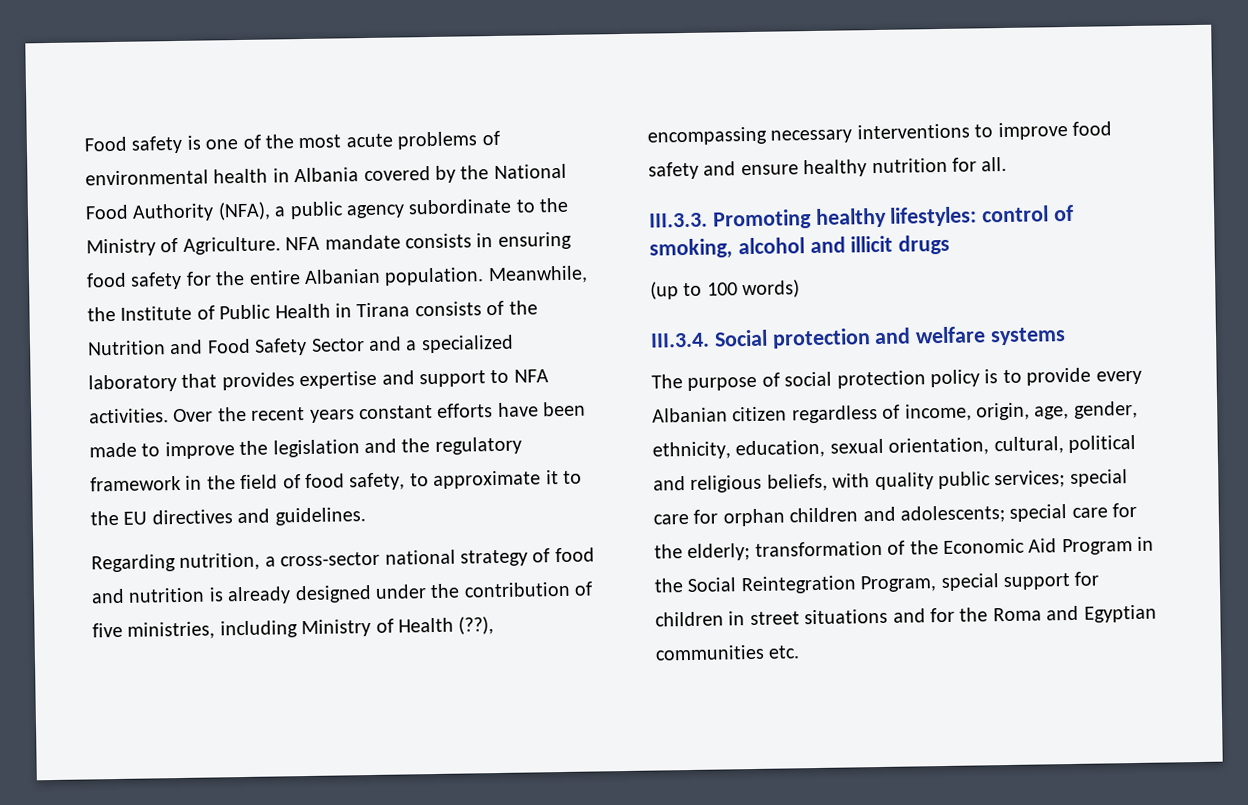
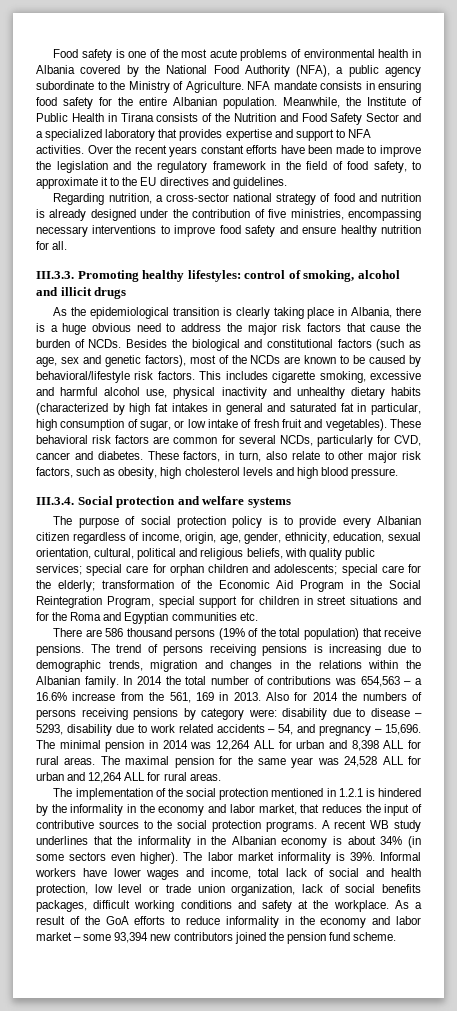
- Regarding nutrition, a cross-sector national strategy of food and nutrition is already designed under the contribution of five ministries, including Ministry of Health (??), encompassing necessary interventions to improve food safety and ensure healthy nutrition for all.
+ Regarding nutrition, a cross-sector national strategy of food and nutrition is already designed under the contribution of five ministries, encompassing necessary interventions to improve food safety and ensure healthy nutrition for all.
- (up to 100 words)
+ As the epidemiological transition is clearly taking place in Albania, there is a huge obvious need to address the major risk factors that cause the burden of NCDs. Besides the biological and constitutional factors (such as age, sex and genetic factors), most of the NCDs are known to be caused by behavioral/lifestyle risk factors. This includes cigarette smoking, excessive and harmful alcohol use, physical inactivity and unhealthy dietary habits (characterized by high fat intakes in general and saturated fat in particular, high consumption of sugar, or low intake of fresh fruit and vegetables). These behavioral risk factors are common for several NCDs, particularly for CVD, cancer and diabetes. These factors, in turn, also relate to other major risk factors, such as obesity, high cholesterol levels and high blood pressure.
+ There are 586 thousand persons (19% of the total population) that receive pensions. The trend of persons receiving pensions is increasing due to demographic trends, migration and changes in the relations within the Albanian family. In 2014 the total number of contributions was 654,563 – a 16.6% increase from the 561, 169 in 2013. Also for 2014 the numbers of persons receiving pensions by category were: disability due to disease – 5293, disability due to work related accidents – 54, and pregnancy – 15,696. The minimal pension in 2014 was 12,264 ALL for urban and 8,398 ALL for rural areas. The maximal pension for the same year was 24,528 ALL for urban and 12,264 ALL for rural areas.
+ The implementation of the social protection mentioned in 1.2.1 is hindered by the informality in the economy and labor market, that reduces the input of contributive sources to the social protection programs. A recent WB study underlines that the informality in the Albanian economy is about 34% (in some sectors even higher). The labor market informality is 39%. Informal workers have lower wages and income, total lack of social and health protection, low level or trade union organization, lack of social benefits packages, difficult working conditions and safety at the workplace. As a result of the GoA efforts to reduce informality in the economy and labor market – some 93,394 new contributors joined the pension fund scheme.

